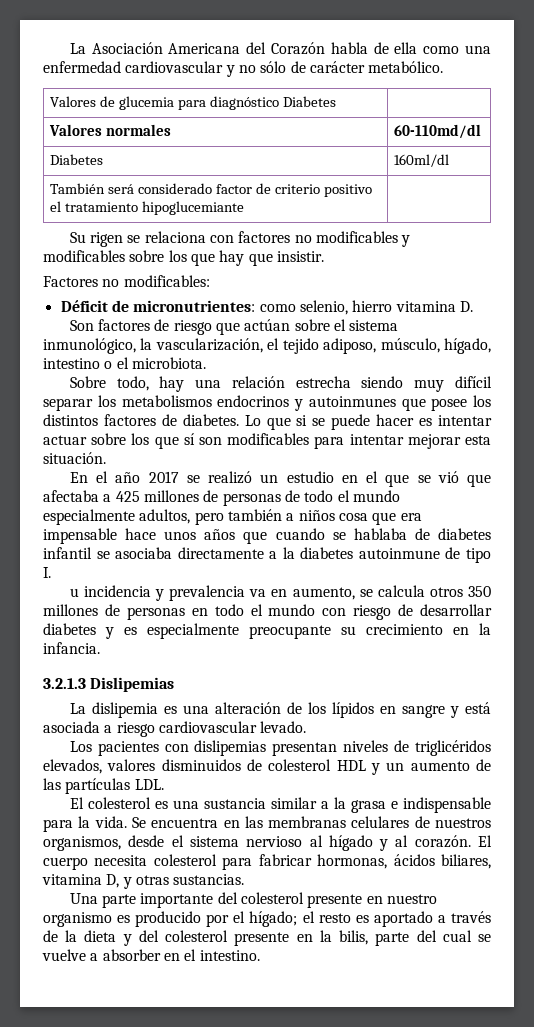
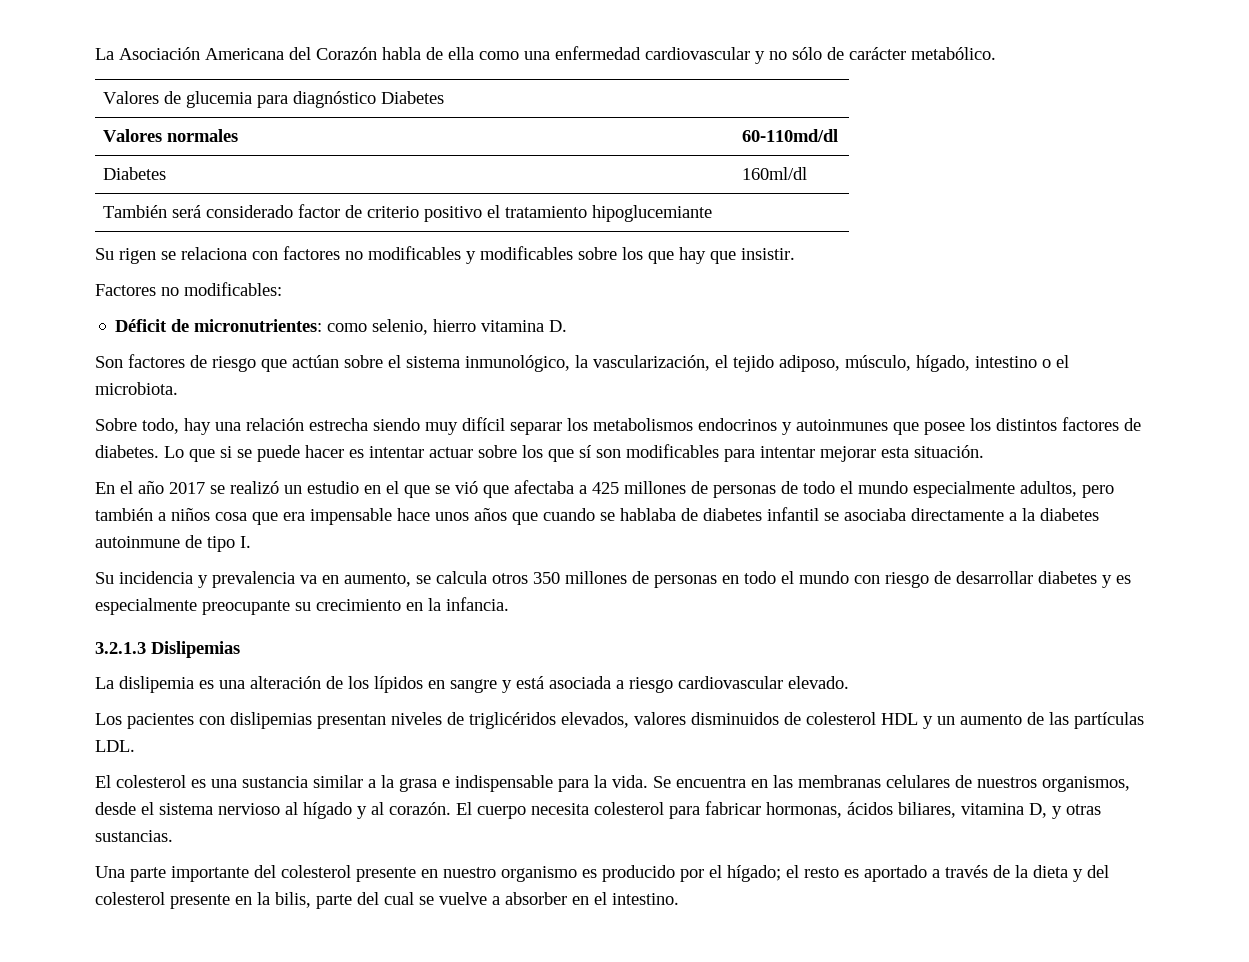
- u incidencia y prevalencia va en aumento, se calcula otros 350 millones de personas en todo el mundo con riesgo de desarrollar diabetes y es especialmente preocupante su crecimiento en la infancia.
+ Su incidencia y prevalencia va en aumento, se calcula otros 350 millones de personas en todo el mundo con riesgo de desarrollar diabetes y es especialmente preocupante su crecimiento en la infancia.
- La dislipemia es una alteración de los lípidos en sangre y está asociada a riesgo cardiovascular levado.
+ La dislipemia es una alteración de los lípidos en sangre y está asociada a riesgo cardiovascular elevado.

